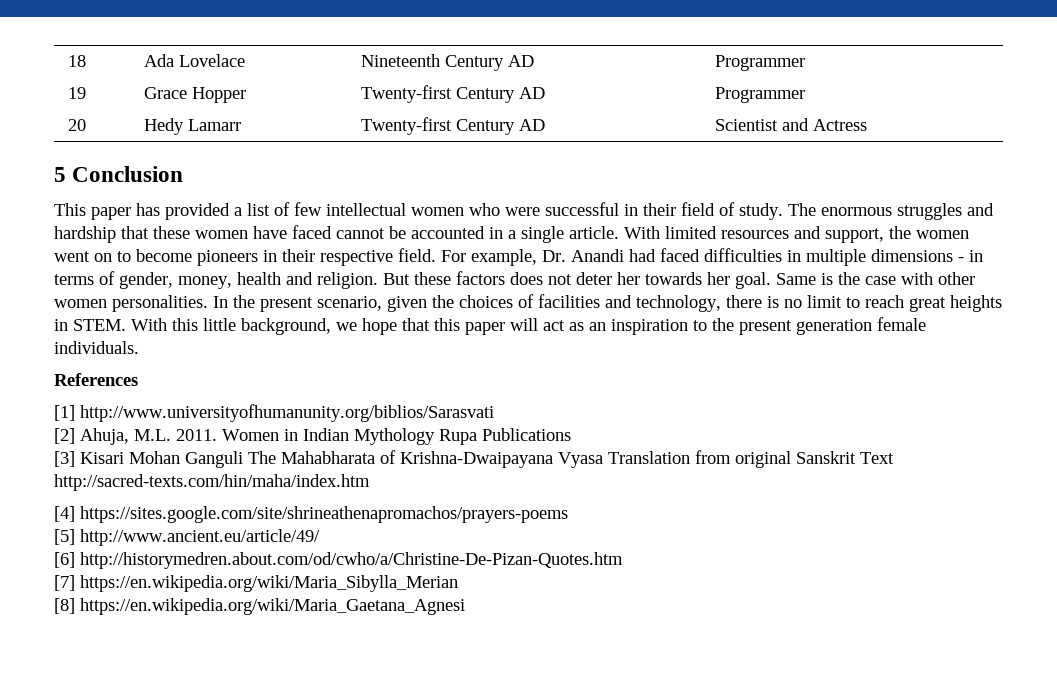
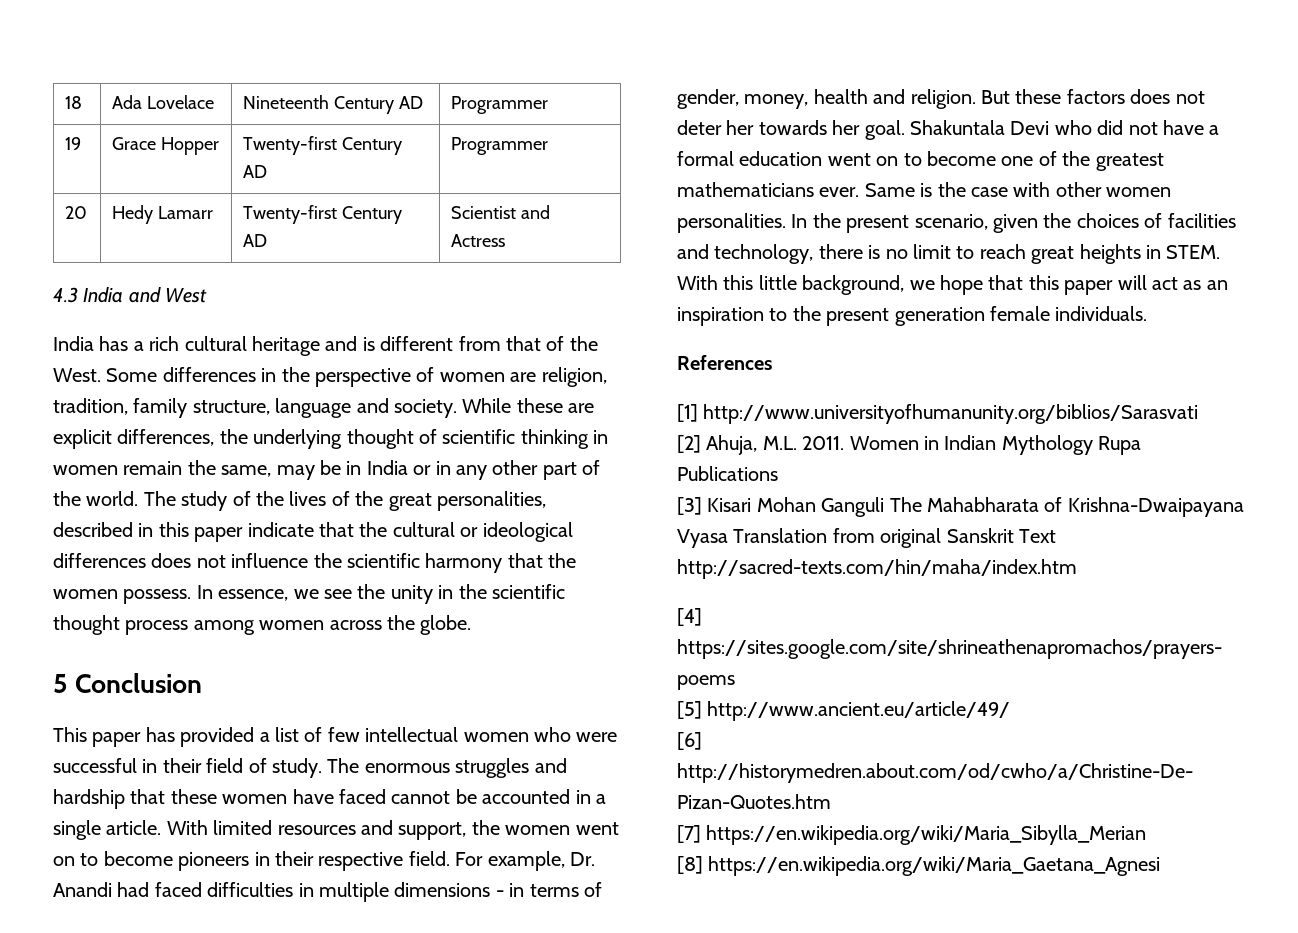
+ 4.3 India and West
+ India has a rich cultural heritage and is different from that of the West. Some differences in the perspective of women are religion, tradition, family structure, language and society. While these are explicit differences, the underlying thought of scientific thinking in women remain the same, may be in India or in any other part of the world. The study of the lives of the great personalities, described in this paper indicate that the cultural or ideological differences does not influence the scientific harmony that the women possess. In essence, we see the unity in the scientific thought process among women across the globe.
+ Shakuntala Devi who did not have a formal education went on to become one of the greatest mathematicians ever.

